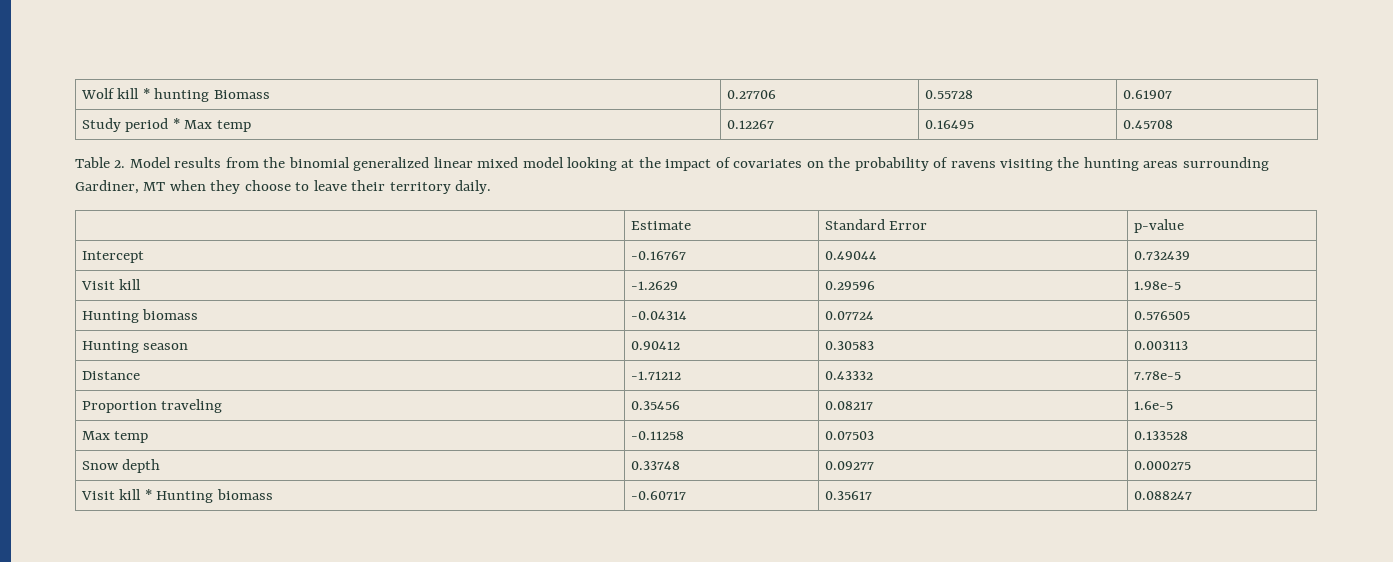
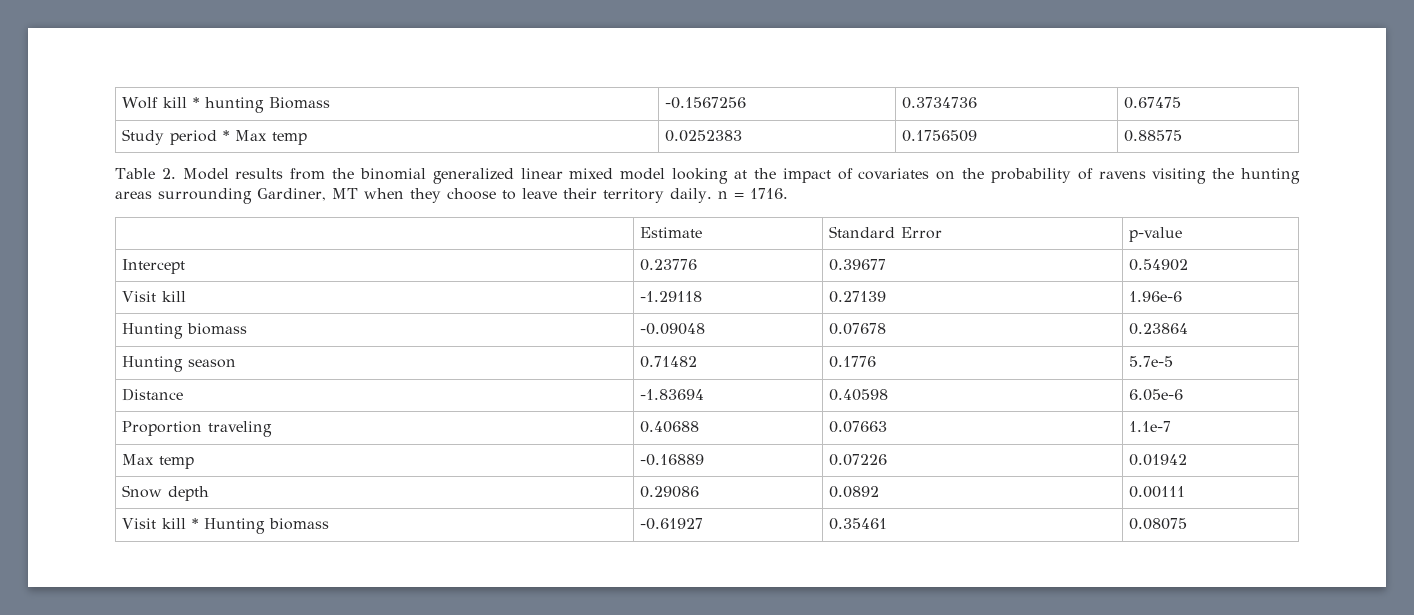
- Wolf kill * hunting Biomass | 0.27706 | 0.55728 | 0.61907
+ Wolf kill * hunting Biomass | -0.1567256 | 0.3734736 | 0.67475
- Study period * Max temp | 0.12267 | 0.16495 | 0.45708
+ Study period * Max temp | 0.0252383 | 0.1756509 | 0.88575
- Table 2. Model results from the binomial generalized linear mixed model looking at the impact of covariates on the probability of ravens visiting the hunting areas surrounding Gardiner, MT when they choose to leave their territory daily.
+ Table 2. Model results from the binomial generalized linear mixed model looking at the impact of covariates on the probability of ravens visiting the hunting areas surrounding Gardiner, MT when they choose to leave their territory daily. n = 1716.
- Intercept | -0.16767 | 0.49044 | 0.732439
+ Intercept | 0.23776 | 0.39677 | 0.54902
- Visit kill | -1.2629 | 0.29596 | 1.98e-5
- Hunting biomass | -0.04314 | 0.07724 | 0.576505
+ Visit kill | -1.29118 | 0.27139 | 1.96e-6
+ Hunting biomass | -0.09048 | 0.07678 | 0.23864
- Hunting season | 0.90412 | 0.30583 | 0.003113
- Distance | -1.71212 | 0.43332 | 7.78e-5
+ Hunting season | 0.71482 | 0.1776 | 5.7e-5
+ Distance | -1.83694 | 0.40598 | 6.05e-6
- Proportion traveling | 0.35456 | 0.08217 | 1.6e-5
- Max temp | -0.11258 | 0.07503 | 0.133528
+ Proportion traveling | 0.40688 | 0.07663 | 1.1e-7
+ Max temp | -0.16889 | 0.07226 | 0.01942
- Snow depth | 0.33748 | 0.09277 | 0.000275
+ Snow depth | 0.29086 | 0.0892 | 0.00111
- Visit kill * Hunting biomass | -0.60717 | 0.35617 | 0.088247
+ Visit kill * Hunting biomass | -0.61927 | 0.35461 | 0.08075

